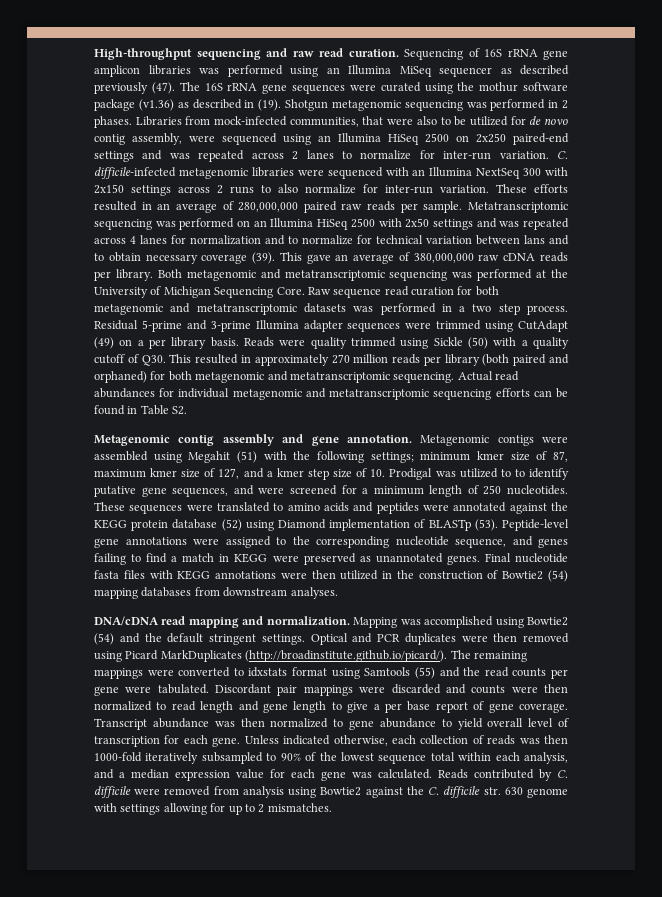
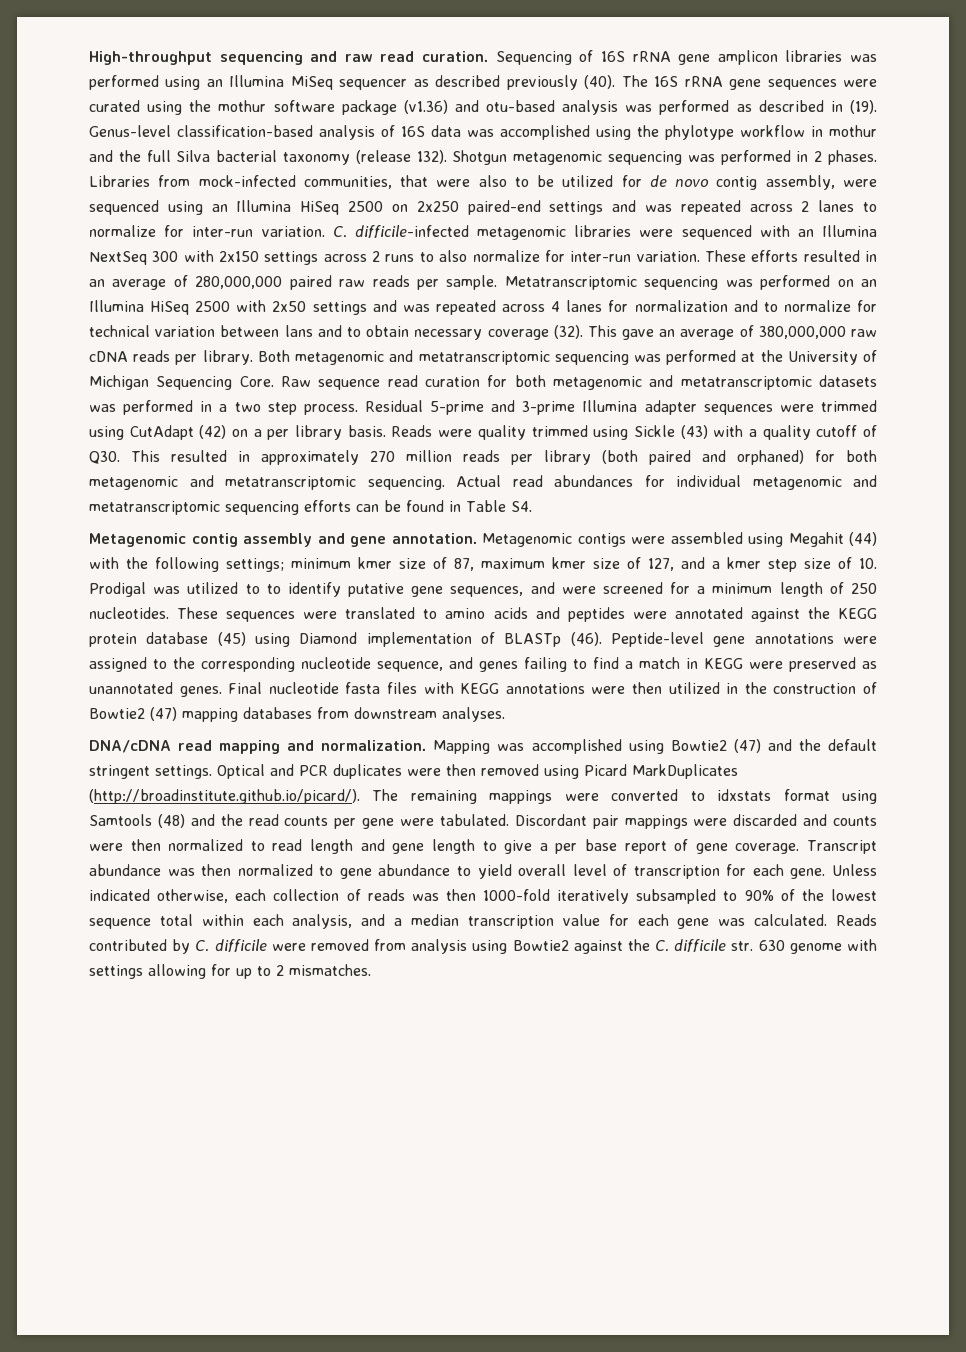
- Sequencing of 16S rRNA gene amplicon libraries was performed using an Illumina MiSeq sequencer as described previously (47).
+ Sequencing of 16S rRNA gene amplicon libraries was performed using an Illumina MiSeq sequencer as described previously (40).
- The 16S rRNA gene sequences were curated using the mothur software package (v1.36) as described in (19).
+ The 16S rRNA gene sequences were curated using the mothur software package (v1.36) and otu-based analysis was performed as described in (19). Genus-level classification-based analysis of 16S data was accomplished using the phylotype workflow in mothur and the full Silva bacterial taxonomy (release 132).
- Metatranscriptomic sequencing was performed on an Illumina HiSeq 2500 with 2x50 settings and was repeated across 4 lanes for normalization and to normalize for technical variation between lans and to obtain necessary coverage (39).
+ Metatranscriptomic sequencing was performed on an Illumina HiSeq 2500 with 2x50 settings and was repeated across 4 lanes for normalization and to normalize for technical variation between lans and to obtain necessary coverage (32).
- Residual 5-prime and 3-prime Illumina adapter sequences were trimmed using CutAdapt (49) on a per library basis.
+ Residual 5-prime and 3-prime Illumina adapter sequences were trimmed using CutAdapt (42) on a per library basis.
- Reads were quality trimmed using Sickle (50) with a quality cutoff of Q30. This resulted in approximately 270 million reads per library (both paired and orphaned) for both metagenomic and metatranscriptomic sequencing.
+ Reads were quality trimmed using Sickle (43) with a quality cutoff of Q30. This resulted in approximately 270 million reads per library (both paired and orphaned) for both metagenomic and metatranscriptomic sequencing.
- Actual read abundances for individual metagenomic and metatranscriptomic sequencing efforts can be found in Table S2.
+ Actual read abundances for individual metagenomic and metatranscriptomic sequencing efforts can be found in Table S4.
- Metagenomic contigs were assembled using Megahit (51) with the following settings; minimum kmer size of 87, maximum kmer size of 127, and a kmer step size of 10. Prodigal was utilized to to identify putative gene sequences, and were screened for a minimum length of 250 nucleotides.
+ Metagenomic contigs were assembled using Megahit (44) with the following settings; minimum kmer size of 87, maximum kmer size of 127, and a kmer step size of 10. Prodigal was utilized to to identify putative gene sequences, and were screened for a minimum length of 250 nucleotides.
- These sequences were translated to amino acids and peptides were annotated against the KEGG protein database (52) using Diamond implementation of BLASTp (53).
+ These sequences were translated to amino acids and peptides were annotated against the KEGG protein database (45) using Diamond implementation of BLASTp (46).
- Final nucleotide fasta files with KEGG annotations were then utilized in the construction of Bowtie2 (54) mapping databases from downstream analyses.
+ Final nucleotide fasta files with KEGG annotations were then utilized in the construction of Bowtie2 (47) mapping databases from downstream analyses.
- Mapping was accomplished using Bowtie2 (54) and the default stringent settings.
+ Mapping was accomplished using Bowtie2 (47) and the default stringent settings.
- Optical and PCR duplicates were then removed using Picard MarkDuplicates (http://broadinstitute.github.io/picard/). The remaining mappings were converted to idxstats format using Samtools (55) and the read counts per gene were tabulated.
+ Optical and PCR duplicates were then removed using Picard MarkDuplicates (http://broadinstitute.github.io/picard/). The remaining mappings were converted to idxstats format using Samtools (48) and the read counts per gene were tabulated.
- Unless indicated otherwise, each collection of reads was then 1000-fold iteratively subsampled to 90% of the lowest sequence total within each analysis, and a median expression value for each gene was calculated.
+ Unless indicated otherwise, each collection of reads was then 1000-fold iteratively subsampled to 90% of the lowest sequence total within each analysis, and a median transcription value for each gene was calculated.

